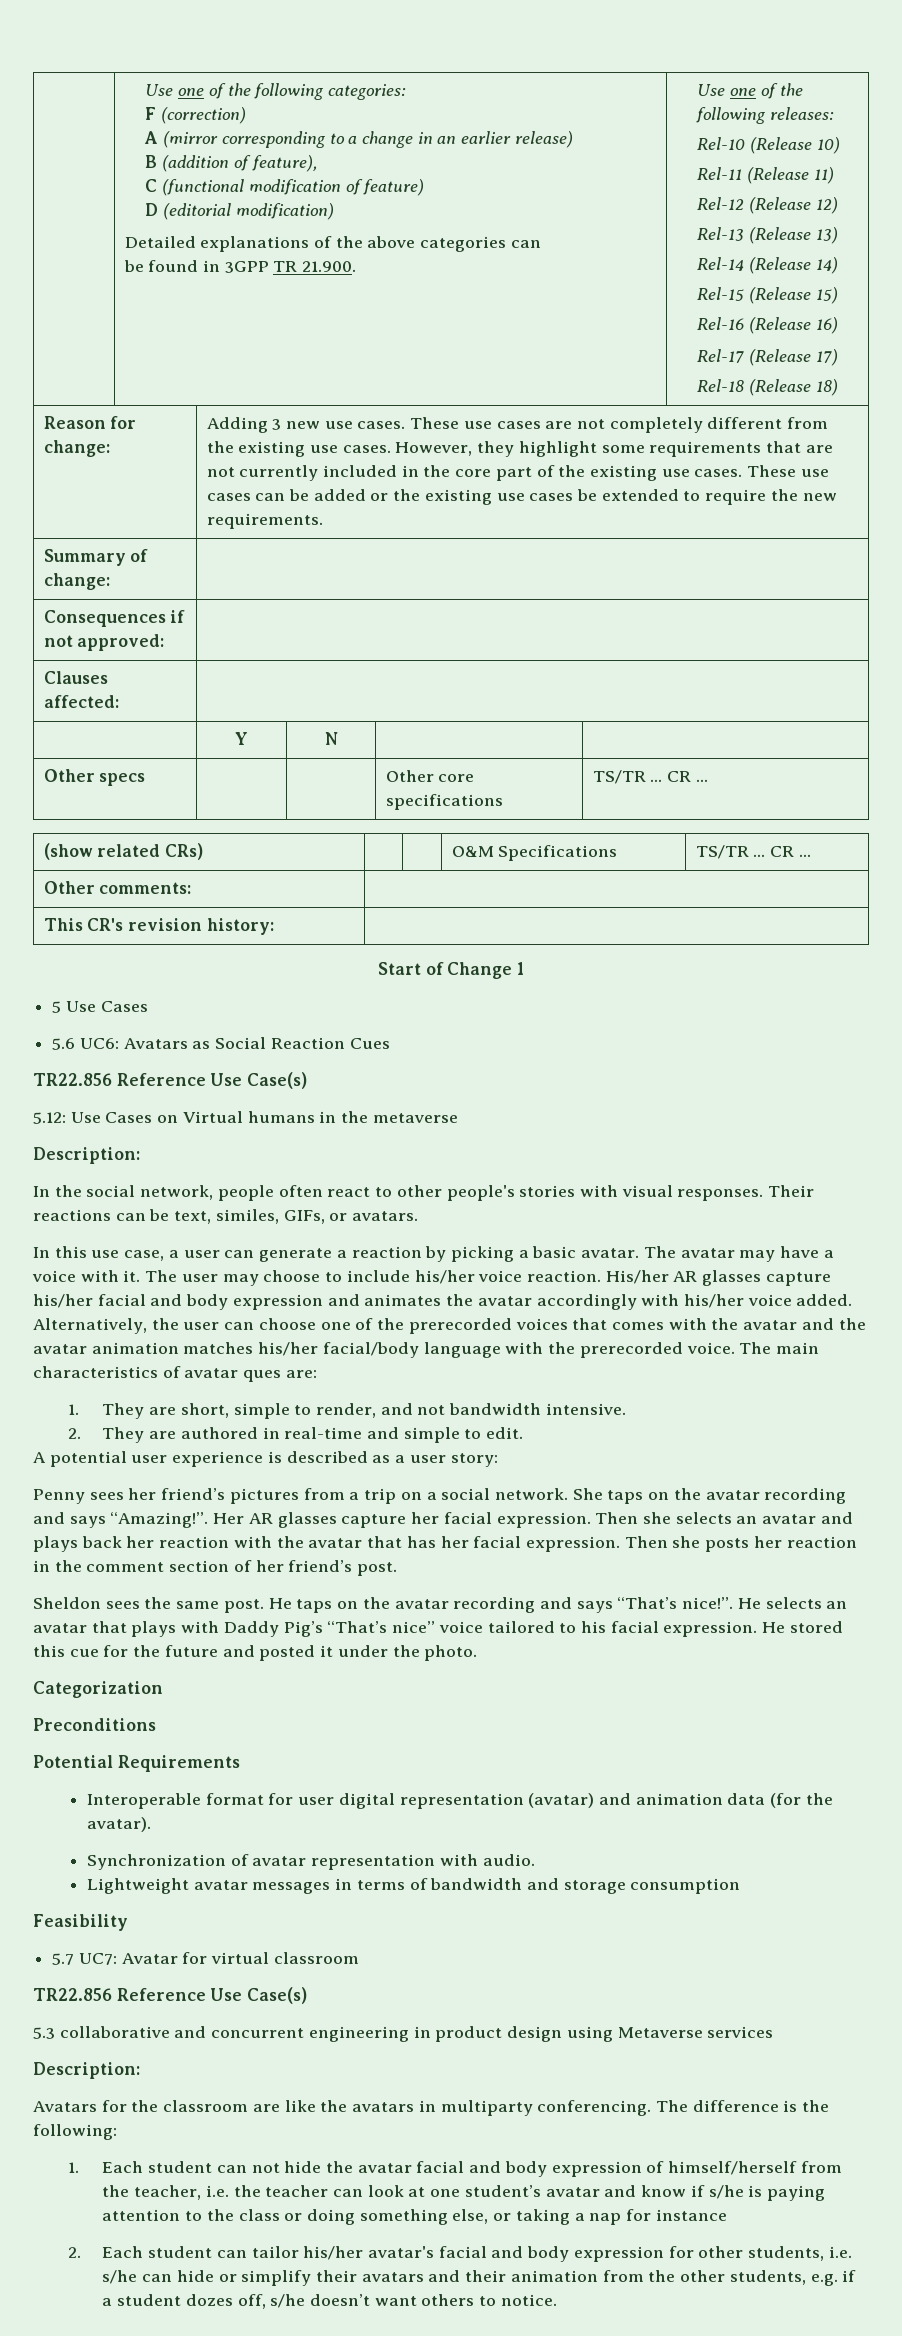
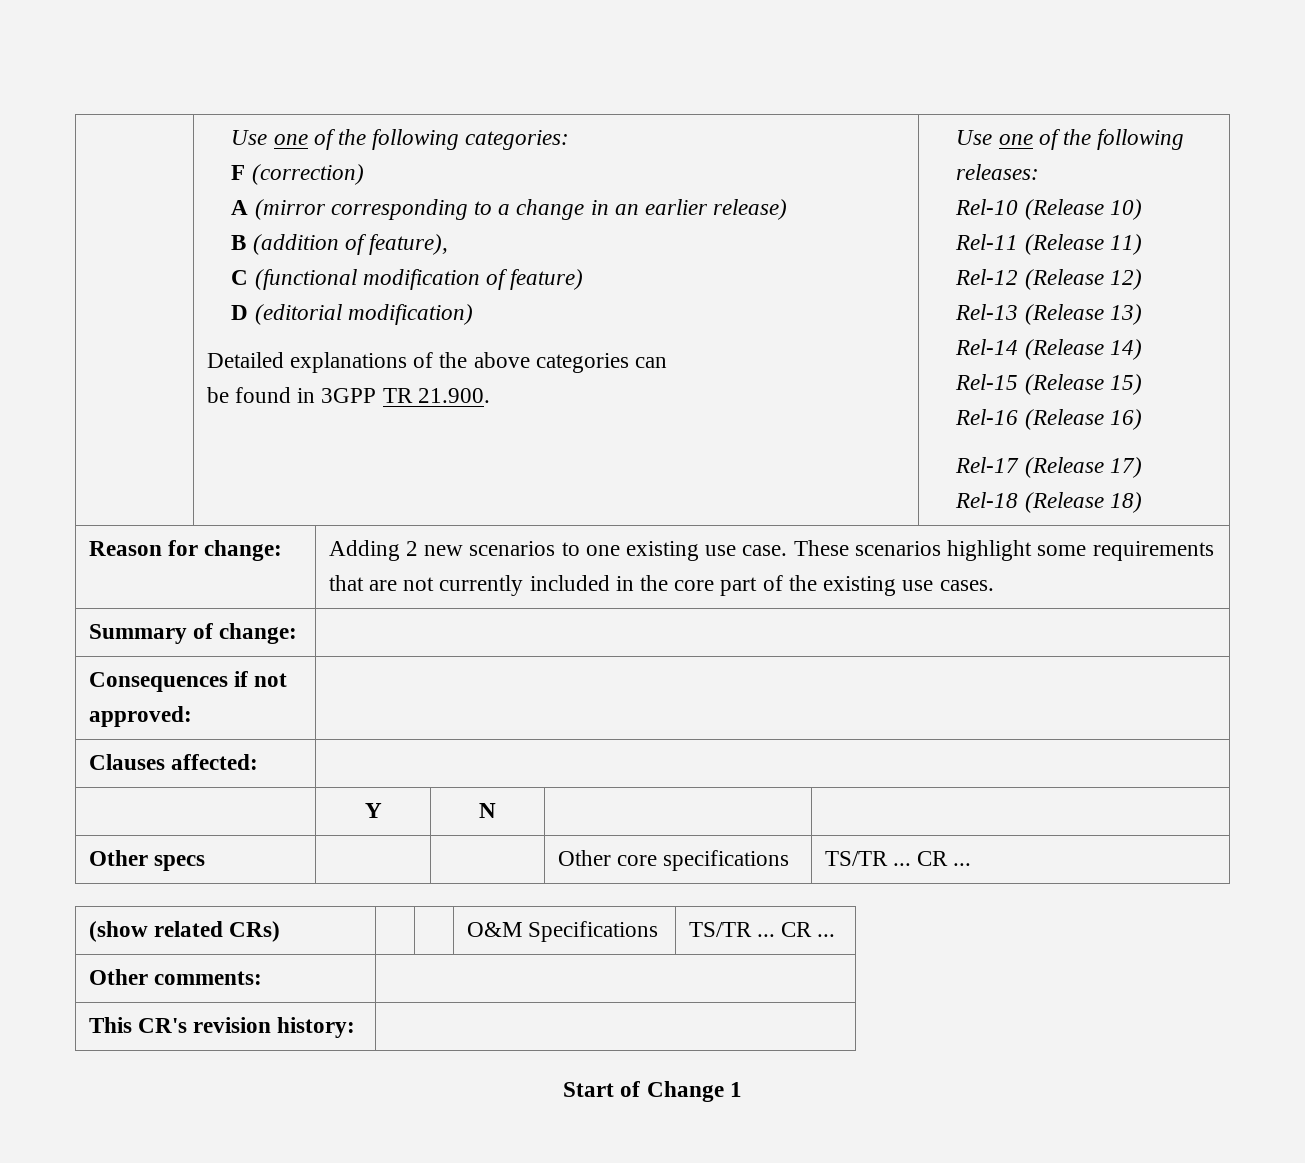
- Adding 3 new use cases. These use cases are not completely different from the existing use cases. However, they highlight some requirements that are not currently included in the core part of the existing use cases. These use cases can be added or the existing use cases be extended to require the new requirements.
+ Adding 2 new scenarios to one existing use case. These scenarios highlight some requirements that are not currently included in the core part of the existing use cases.
- 5 Use Cases
- 5.6 UC6: Avatars as Social Reaction Cues
- TR22.856 Reference Use Case(s)
- 5.12: Use Cases on Virtual humans in the metaverse
- Description:
- In the social network, people often react to other people's stories with visual responses. Their reactions can be text, similes, GIFs, or avatars.
- In this use case, a user can generate a reaction by picking a basic avatar. The avatar may have a voice with it. The user may choose to include his/her voice reaction. His/her AR glasses capture his/her facial and body expression and animates the avatar accordingly with his/her voice added. Alternatively, the user can choose one of the prerecorded voices that comes with the avatar and the avatar animation matches his/her facial/body language with the prerecorded voice. The main characteristics of avatar ques are:
- 1. They are short, simple to render, and not bandwidth intensive.
- 2. They are authored in real-time and simple to edit.
- A potential user experience is described as a user story:
- Penny sees her friend’s pictures from a trip on a social network. She taps on the avatar recording and says “Amazing!”. Her AR glasses capture her facial expression. Then she selects an avatar and plays back her reaction with the avatar that has her facial expression. Then she posts her reaction in the comment section of her friend’s post.
- Sheldon sees the same post. He taps on the avatar recording and says “That’s nice!”. He selects an avatar that plays with Daddy Pig’s “That’s nice” voice tailored to his facial expression. He stored this cue for the future and posted it under the photo.
- Categorization
- Preconditions
- Potential Requirements
- Interoperable format for user digital representation (avatar) and animation data (for the avatar).
- Synchronization of avatar representation with audio.
- Lightweight avatar messages in terms of bandwidth and storage consumption
- Feasibility
- 5.7 UC7: Avatar for virtual classroom
- TR22.856 Reference Use Case(s)
- 5.3 collaborative and concurrent engineering in product design using Metaverse services
- Description:
- Avatars for the classroom are like the avatars in multiparty conferencing. The difference is the following:
- 1. Each student can not hide the avatar facial and body expression of himself/herself from the teacher, i.e. the teacher can look at one student’s avatar and know if s/he is paying attention to the class or doing something else, or taking a nap for instance
- 2. Each student can tailor his/her avatar's facial and body expression for other students, i.e. s/he can hide or simplify their avatars and their animation from the other students, e.g. if a student dozes off, s/he doesn’t want others to notice.

